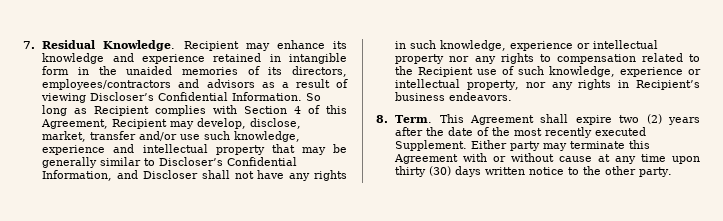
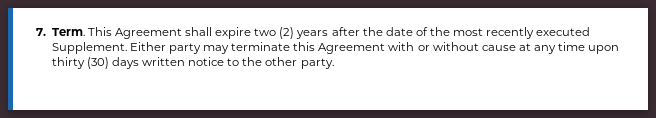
- 7. Residual Knowledge. Recipient may enhance its knowledge and experience retained in intangible form in the unaided memories of its directors, employees/contractors and advisors as a result of viewing Discloser’s Confidential Information. So long as Recipient complies with Section 4 of this Agreement, Recipient may develop, disclose, market, transfer and/or use such knowledge, experience and intellectual property that may be generally similar to Discloser’s Confidential Information, and Discloser shall not have any rights in such knowledge, experience or intellectual property nor any rights to compensation related to the Recipient use of such knowledge, experience or intellectual property, nor any rights in Recipient’s business endeavors.
- 8. Term.
+ 7. Term.

